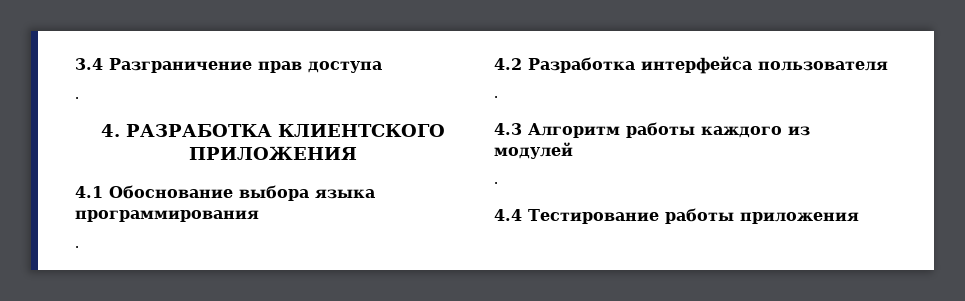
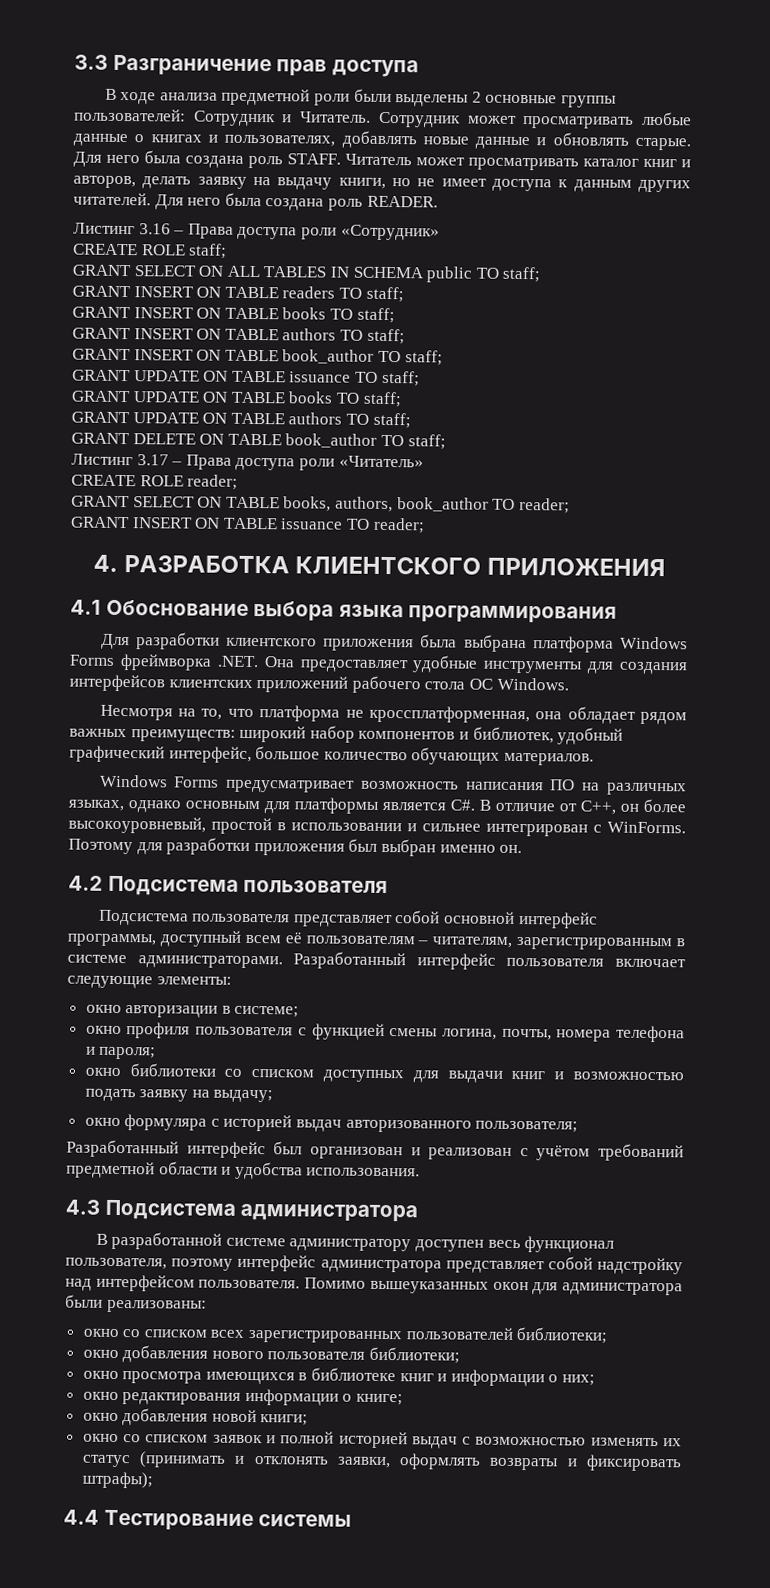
- 3.4 Разграничение прав доступа
- .
+ 3.3 Разграничение прав доступа
+ В ходе анализа предметной роли были выделены 2 основные группы пользователей: Сотрудник и Читатель. Сотрудник может просматривать любые данные о книгах и пользователях, добавлять новые данные и обновлять старые. Для него была создана роль STAFF. Читатель может просматривать каталог книг и авторов, делать заявку на выдачу книги, но не имеет доступа к данным других читателей. Для него была создана роль READER.
+ Листинг 3.16 – Права доступа роли «Сотрудник»
+ CREATE ROLE staff;
+ GRANT SELECT ON ALL TABLES IN SCHEMA public TO staff;
+ GRANT INSERT ON TABLE readers TO staff;
+ GRANT INSERT ON TABLE books TO staff;
+ GRANT INSERT ON TABLE authors TO staff;
+ GRANT INSERT ON TABLE book_author TO staff;
+ GRANT UPDATE ON TABLE issuance TO staff;
+ GRANT UPDATE ON TABLE books TO staff;
+ GRANT UPDATE ON TABLE authors TO staff;
+ GRANT DELETE ON TABLE book_author TO staff;
+ Листинг 3.17 – Права доступа роли «Читатель»
+ CREATE ROLE reader;
+ GRANT SELECT ON TABLE books, authors, book_author TO reader;
+ GRANT INSERT ON TABLE issuance TO reader;
  4.1 Обоснование выбора языка программирования
- .
+ Для разработки клиентского приложения была выбрана платформа Windows Forms фреймворка .NET. Она предоставляет удобные инструменты для создания интерфейсов клиентских приложений рабочего стола ОС Windows.
+ Несмотря на то, что платформа не кроссплатформенная, она обладает рядом важных преимуществ: широкий набор компонентов и библиотек, удобный графический интерфейс, большое количество обучающих материалов.
+ Windows Forms предусматривает возможность написания ПО на различных языках, однако основным для платформы является C#. В отличие от C++, он более высокоуровневый, простой в использовании и сильнее интегрирован с WinForms. Поэтому для разработки приложения был выбран именно он.
- 4.2 Разработка интерфейса пользователя
- .
- 4.3 Алгоритм работы каждого из модулей
- .
+ 4.2 Подсистема пользователя
+ Подсистема пользователя представляет собой основной интерфейс программы, доступный всем её пользователям – читателям, зарегистрированным в системе администраторами. Разработанный интерфейс пользователя включает следующие элементы:
+ окно авторизации в системе;
+ окно профиля пользователя с функцией смены логина, почты, номера телефона и пароля;
+ окно библиотеки со списком доступных для выдачи книг и возможностью подать заявку на выдачу;
+ окно формуляра с историей выдач авторизованного пользователя;
+ Разработанный интерфейс был организован и реализован с учётом требований предметной области и удобства использования.
+ 4.3 Подсистема администратора
+ В разработанной системе администратору доступен весь функционал пользователя, поэтому интерфейс администратора представляет собой надстройку над интерфейсом пользователя. Помимо вышеуказанных окон для администратора были реализованы:
+ окно со списком всех зарегистрированных пользователей библиотеки;
+ окно добавления нового пользователя библиотеки;
+ окно просмотра имеющихся в библиотеке книг и информации о них;
+ окно редактирования информации о книге;
+ окно добавления новой книги;
+ окно со списком заявок и полной историей выдач с возможностью изменять их статус (принимать и отклонять заявки, оформлять возвраты и фиксировать штрафы);
- 4.4 Тестирование работы приложения
+ 4.4 Тестирование системы

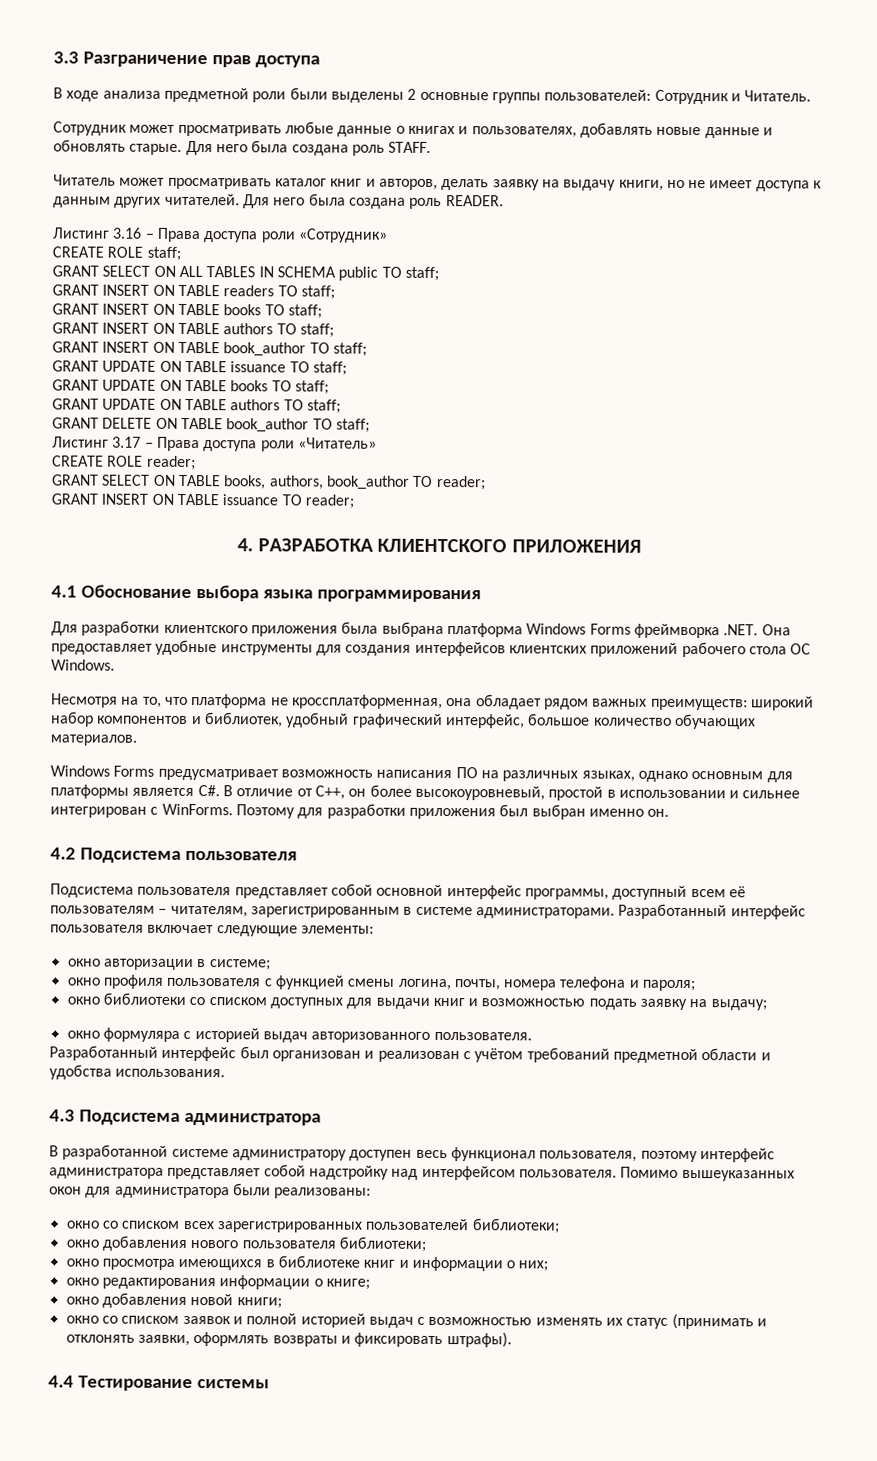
- В ходе анализа предметной роли были выделены 2 основные группы пользователей: Сотрудник и Читатель. Сотрудник может просматривать любые данные о книгах и пользователях, добавлять новые данные и обновлять старые.
+ В ходе анализа предметной роли были выделены 2 основные группы пользователей: Сотрудник и Читатель.
+ Сотрудник может просматривать любые данные о книгах и пользователях, добавлять новые данные и обновлять старые.
- Для него была создана роль STAFF. Читатель может просматривать каталог книг и авторов, делать заявку на выдачу книги, но не имеет доступа к данным других читателей.
+ Для него была создана роль STAFF.
+ Читатель может просматривать каталог книг и авторов, делать заявку на выдачу книги, но не имеет доступа к данным других читателей.
- окно формуляра с историей выдач авторизованного пользователя;
+ окно формуляра с историей выдач авторизованного пользователя.
- окно со списком заявок и полной историей выдач с возможностью изменять их статус (принимать и отклонять заявки, оформлять возвраты и фиксировать штрафы);
+ окно со списком заявок и полной историей выдач с возможностью изменять их статус (принимать и отклонять заявки, оформлять возвраты и фиксировать штрафы).

